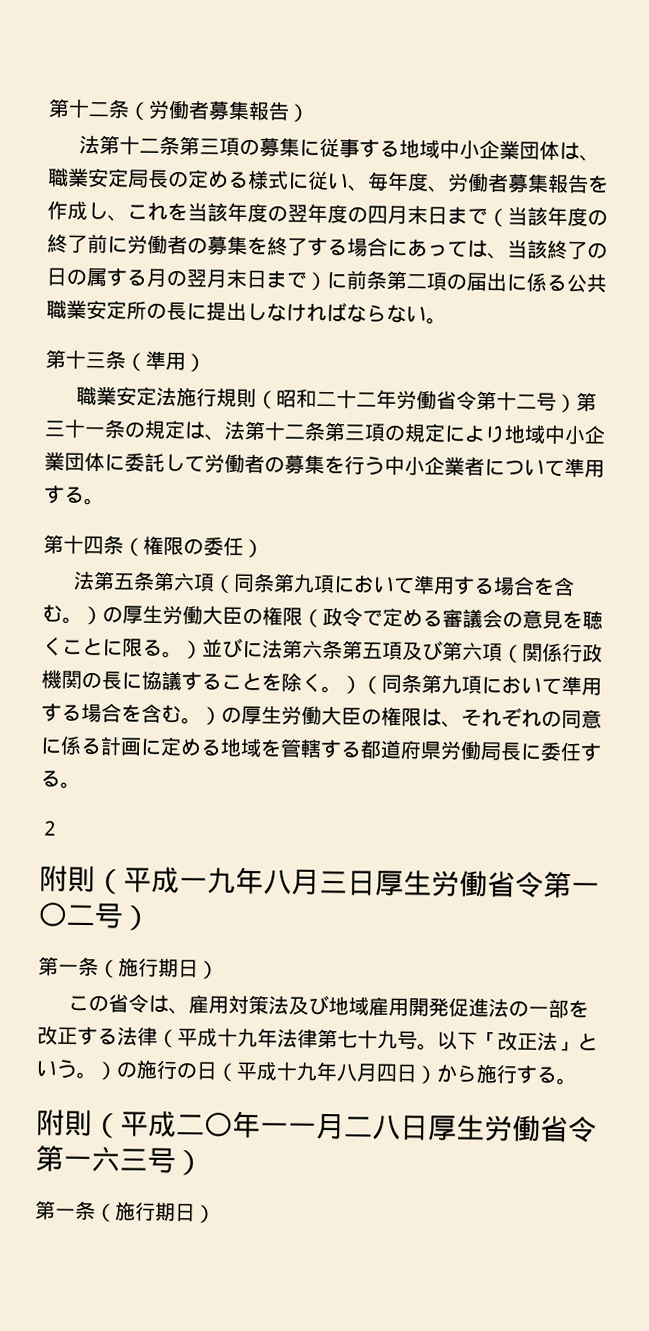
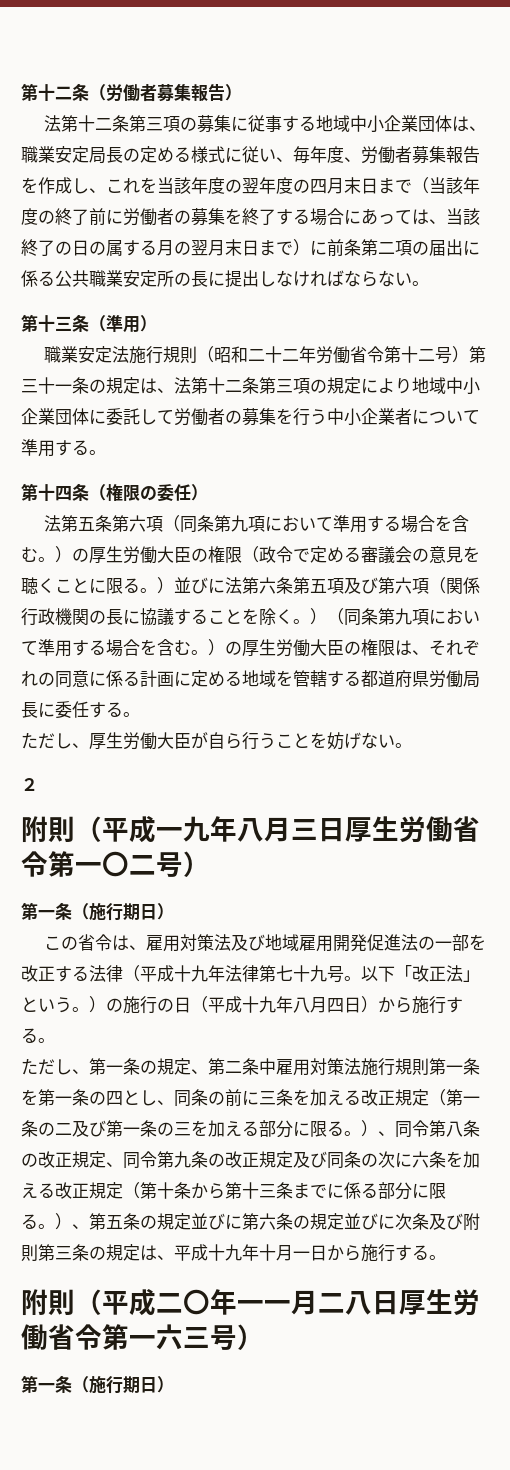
+ ただし、厚生労働大臣が自ら行うことを妨げない。
+ ただし、第一条の規定、第二条中雇用対策法施行規則第一条を第一条の四とし、同条の前に三条を加える改正規定（第一条の二及び第一条の三を加える部分に限る。）、同令第八条の改正規定、同令第九条の改正規定及び同条の次に六条を加える改正規定（第十条から第十三条までに係る部分に限る。）、第五条の規定並びに第六条の規定並びに次条及び附則第三条の規定は、平成十九年十月一日から施行する。

